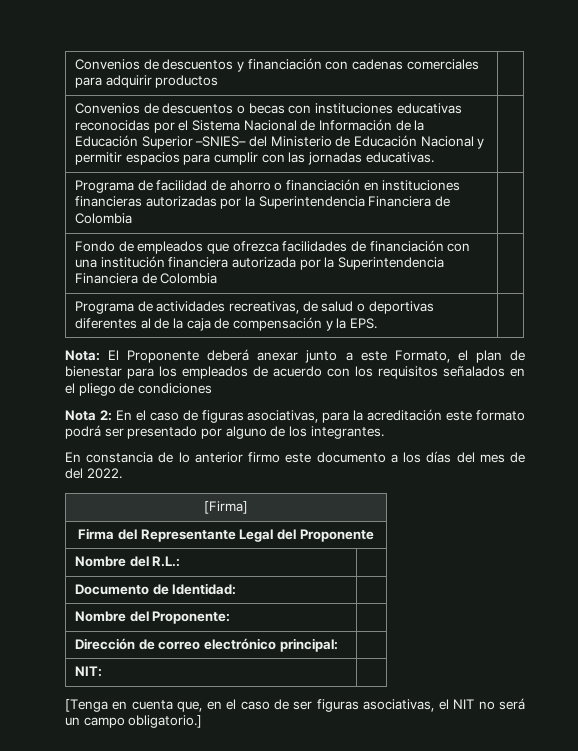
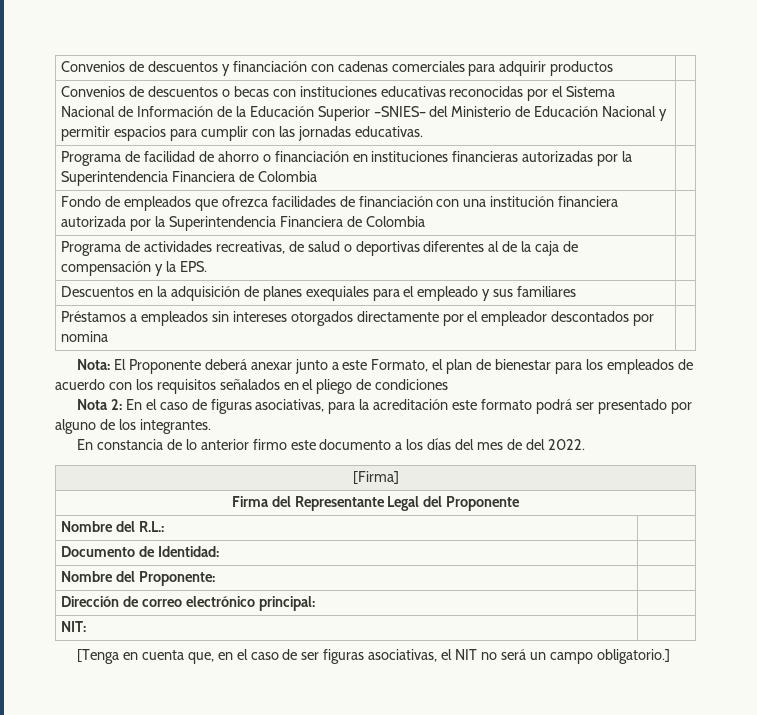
+ Descuentos en la adquisición de planes exequiales para el empleado y sus familiares |
+ Préstamos a empleados sin intereses otorgados directamente por el empleador descontados por nomina |

